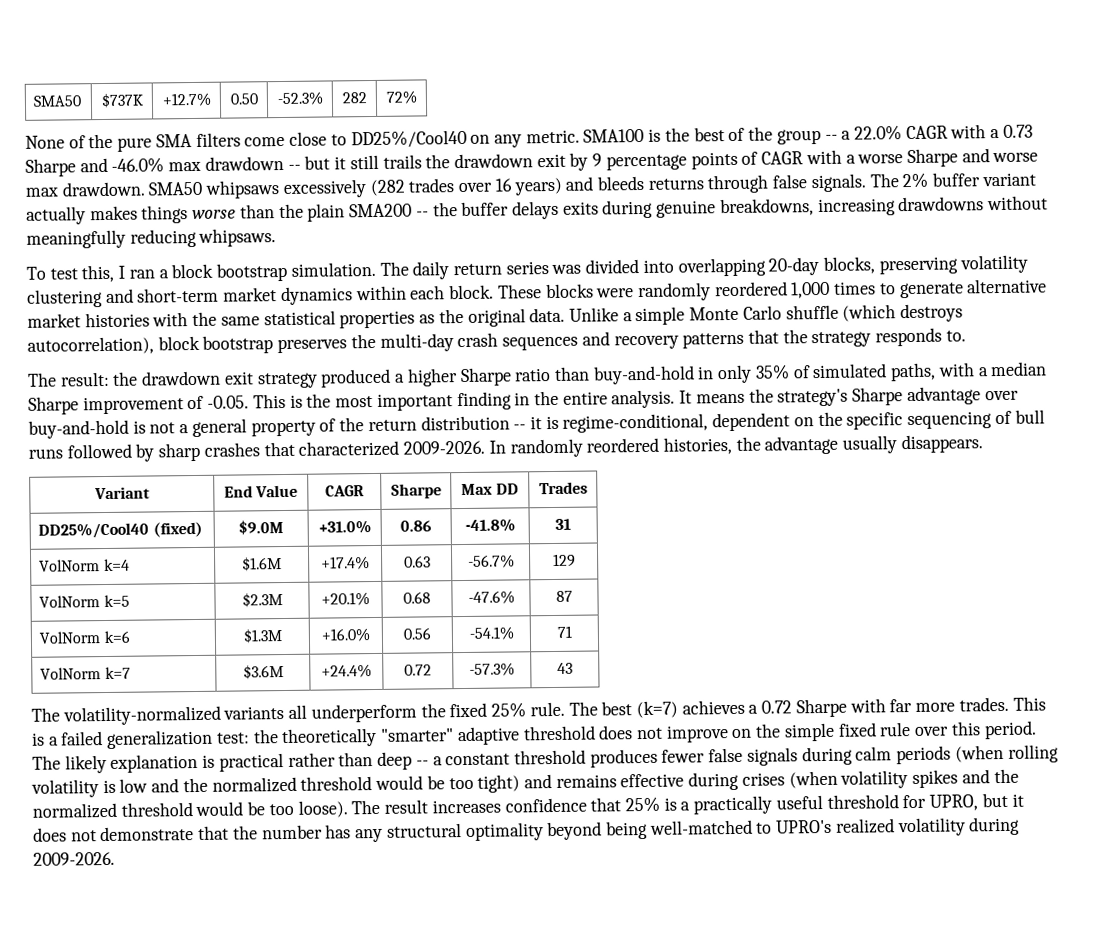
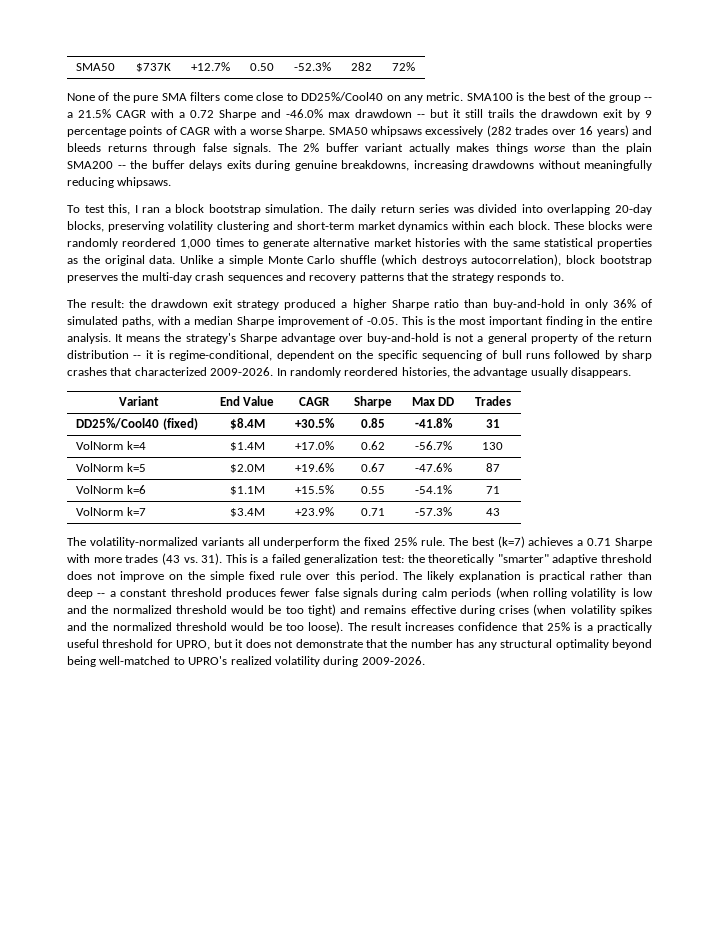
- SMA100 is the best of the group -- a 22.0% CAGR with a 0.73 Sharpe and -46.0% max drawdown -- but it still trails the drawdown exit by 9 percentage points of CAGR with a worse Sharpe and worse max drawdown.
+ SMA100 is the best of the group -- a 21.5% CAGR with a 0.72 Sharpe and -46.0% max drawdown -- but it still trails the drawdown exit by 9 percentage points of CAGR with a worse Sharpe.
- The result: the drawdown exit strategy produced a higher Sharpe ratio than buy-and-hold in only 35% of simulated paths, with a median Sharpe improvement of -0.05. This is the most important finding in the entire analysis.
+ The result: the drawdown exit strategy produced a higher Sharpe ratio than buy-and-hold in only 36% of simulated paths, with a median Sharpe improvement of -0.05. This is the most important finding in the entire analysis.
- DD25%/Cool40 (fixed) | $9.0M | +31.0% | 0.86 | -41.8% | 31
+ DD25%/Cool40 (fixed) | $8.4M | +30.5% | 0.85 | -41.8% | 31
- VolNorm k=4 | $1.6M | +17.4% | 0.63 | -56.7% | 129
+ VolNorm k=4 | $1.4M | +17.0% | 0.62 | -56.7% | 130
- VolNorm k=5 | $2.3M | +20.1% | 0.68 | -47.6% | 87
+ VolNorm k=5 | $2.0M | +19.6% | 0.67 | -47.6% | 87
- VolNorm k=6 | $1.3M | +16.0% | 0.56 | -54.1% | 71
+ VolNorm k=6 | $1.1M | +15.5% | 0.55 | -54.1% | 71
- VolNorm k=7 | $3.6M | +24.4% | 0.72 | -57.3% | 43
+ VolNorm k=7 | $3.4M | +23.9% | 0.71 | -57.3% | 43
- The best (k=7) achieves a 0.72 Sharpe with far more trades.
+ The best (k=7) achieves a 0.71 Sharpe with more trades (43 vs. 31).

